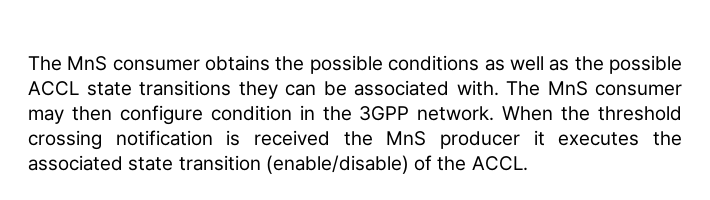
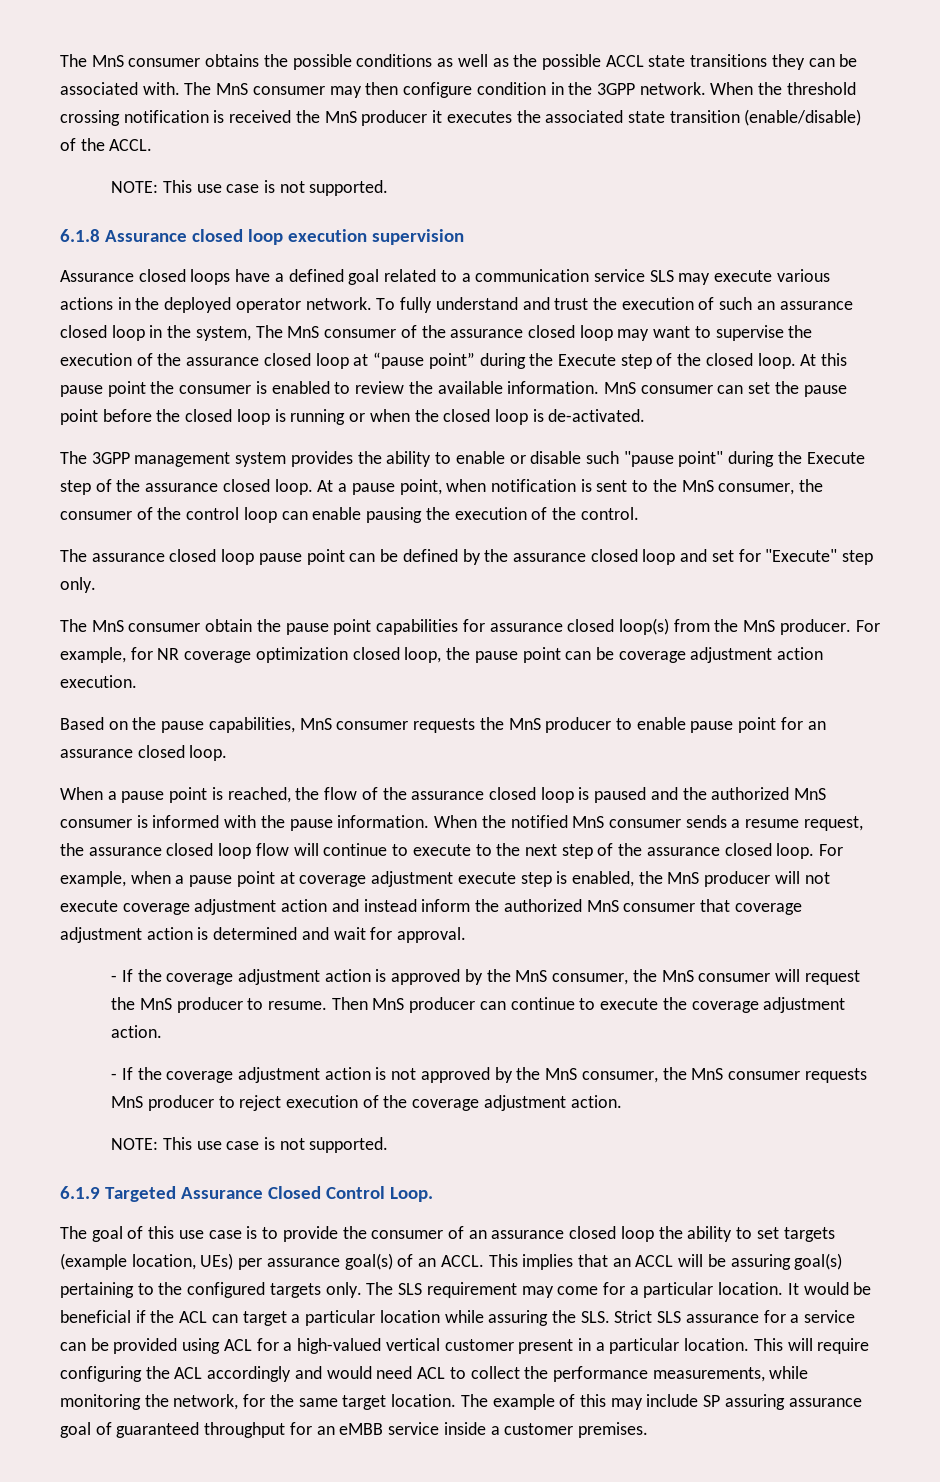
  When the threshold crossing notification is received the MnS producer it executes the associated state transition (enable/disable) of the ACCL.
+ NOTE: This use case is not supported.
+ 6.1.8 Assurance closed loop execution supervision
+ Assurance closed loops have a defined goal related to a communication service SLS may execute various actions in the deployed operator network. To fully understand and trust the execution of such an assurance closed loop in the system, The MnS consumer of the assurance closed loop may want to supervise the execution of the assurance closed loop at “pause point” during the Execute step of the closed loop. At this pause point the consumer is enabled to review the available information. MnS consumer can set the pause point before the closed loop is running or when the closed loop is de-activated.
+ The 3GPP management system provides the ability to enable or disable such "pause point" during the Execute step of the assurance closed loop. At a pause point, when notification is sent to the MnS consumer, the consumer of the control loop can enable pausing the execution of the control.
+ The assurance closed loop pause point can be defined by the assurance closed loop and set for "Execute" step only.
+ The MnS consumer obtain the pause point capabilities for assurance closed loop(s) from the MnS producer. For example, for NR coverage optimization closed loop, the pause point can be coverage adjustment action execution.
+ Based on the pause capabilities, MnS consumer requests the MnS producer to enable pause point for an assurance closed loop.
+ When a pause point is reached, the flow of the assurance closed loop is paused and the authorized MnS consumer is informed with the pause information. When the notified MnS consumer sends a resume request, the assurance closed loop flow will continue to execute to the next step of the assurance closed loop. For example, when a pause point at coverage adjustment execute step is enabled, the MnS producer will not execute coverage adjustment action and instead inform the authorized MnS consumer that coverage adjustment action is determined and wait for approval.
+ - If the coverage adjustment action is approved by the MnS consumer, the MnS consumer will request the MnS producer to resume. Then MnS producer can continue to execute the coverage adjustment action.
+ - If the coverage adjustment action is not approved by the MnS consumer, the MnS consumer requests MnS producer to reject execution of the coverage adjustment action.
+ NOTE: This use case is not supported.
+ 6.1.9 Targeted Assurance Closed Control Loop.
+ The goal of this use case is to provide the consumer of an assurance closed loop the ability to set targets (example location, UEs) per assurance goal(s) of an ACCL. This implies that an ACCL will be assuring goal(s) pertaining to the configured targets only. The SLS requirement may come for a particular location. It would be beneficial if the ACL can target a particular location while assuring the SLS. Strict SLS assurance for a service can be provided using ACL for a high-valued vertical customer present in a particular location. This will require configuring the ACL accordingly and would need ACL to collect the performance measurements, while monitoring the network, for the same target location. The example of this may include SP assuring assurance goal of guaranteed throughput for an eMBB service inside a customer premises.

